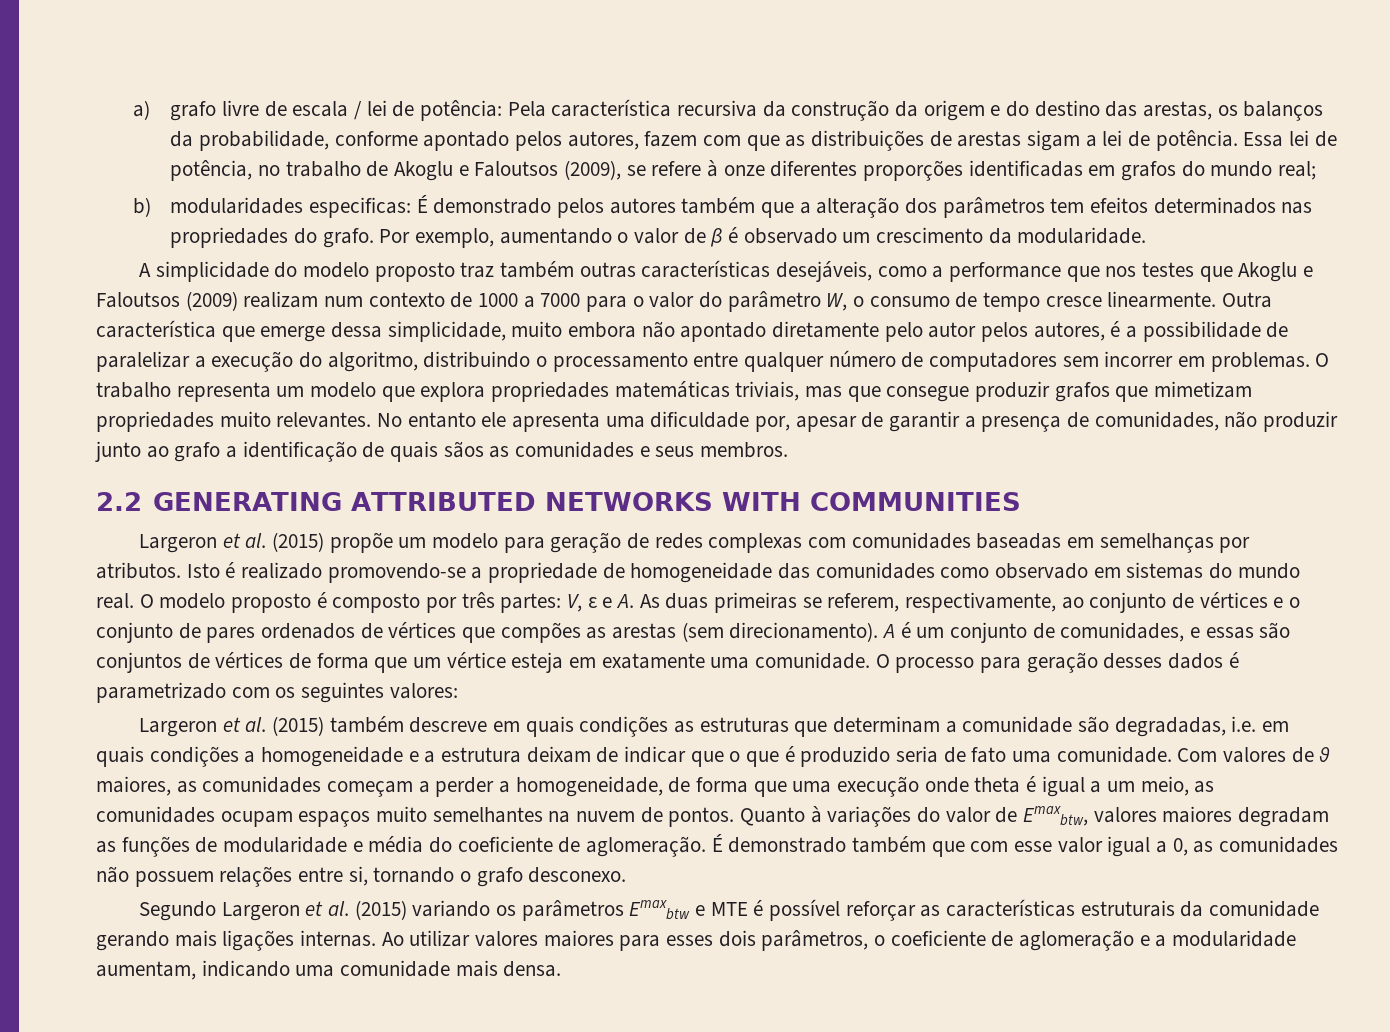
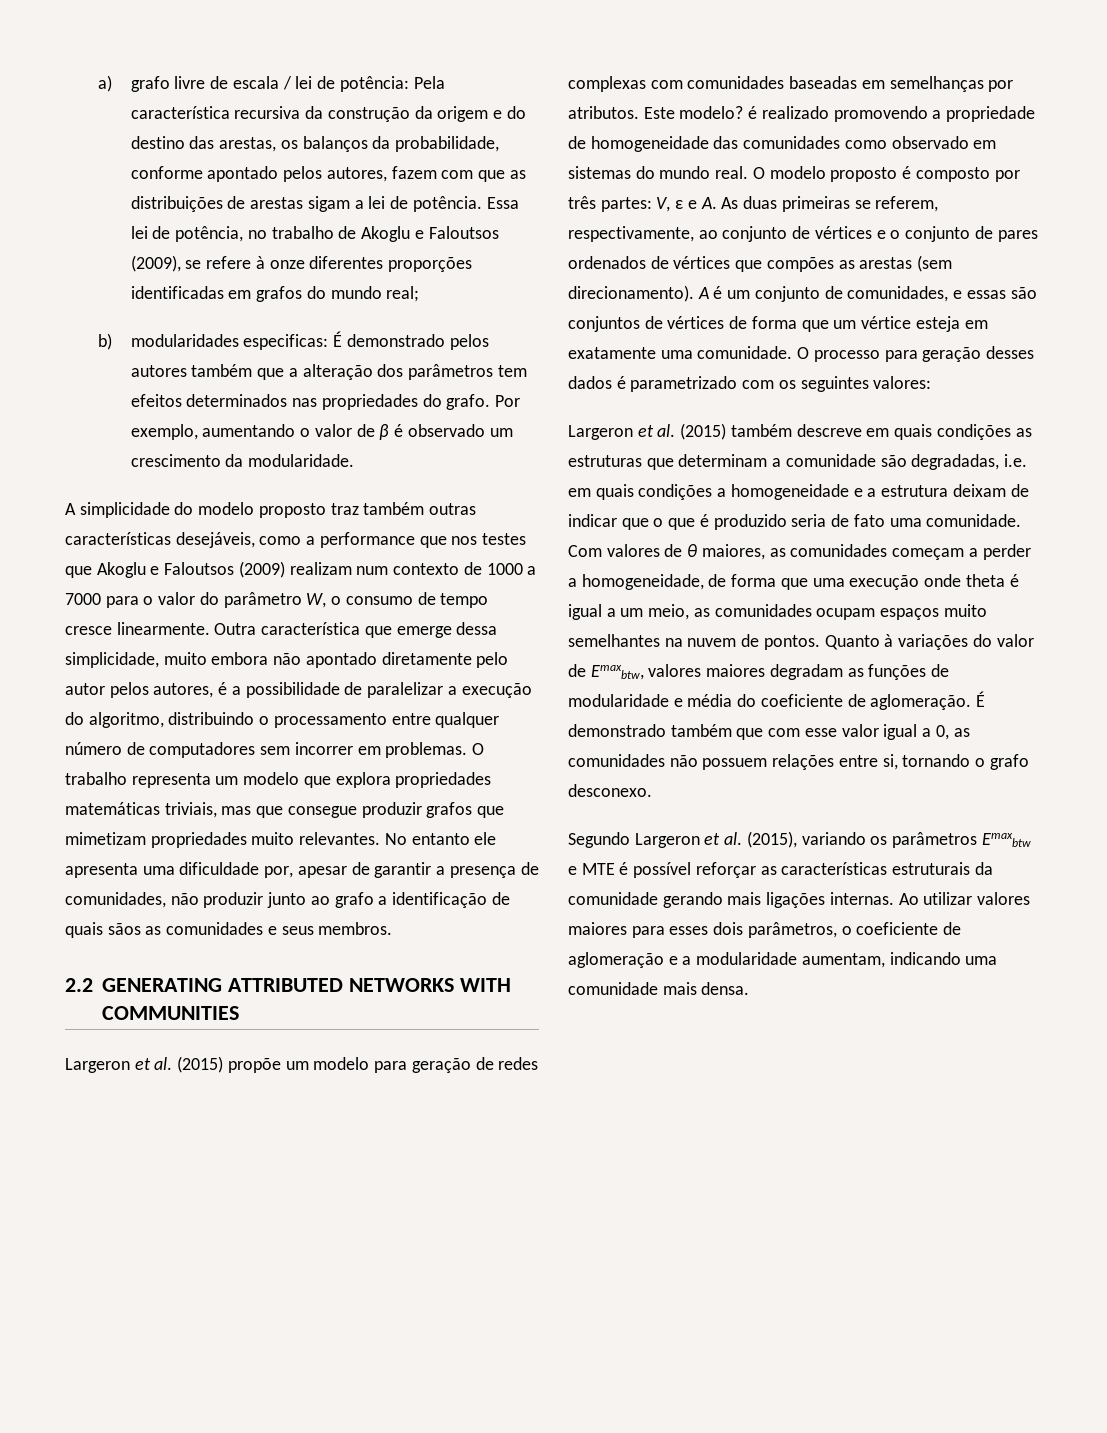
- Isto é realizado promovendo-se a propriedade de homogeneidade das comunidades como observado em sistemas do mundo real.
+ Este modelo? é realizado promovendo a propriedade de homogeneidade das comunidades como observado em sistemas do mundo real.
- Segundo Largeron et al. (2015) variando os parâmetros Emaxbtw e MTE é possível reforçar as características estruturais da comunidade gerando mais ligações internas.
+ Segundo Largeron et al. (2015), variando os parâmetros Emaxbtw e MTE é possível reforçar as características estruturais da comunidade gerando mais ligações internas.

